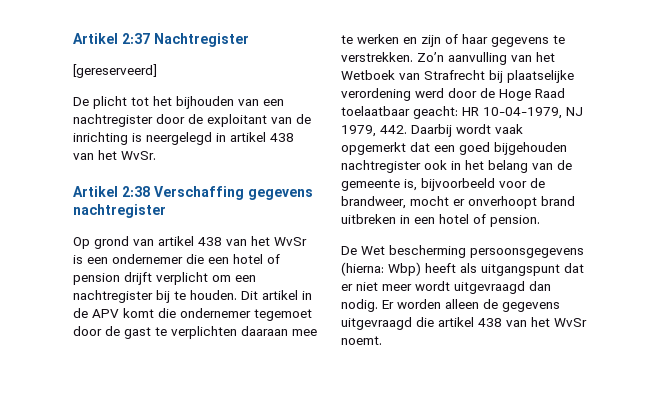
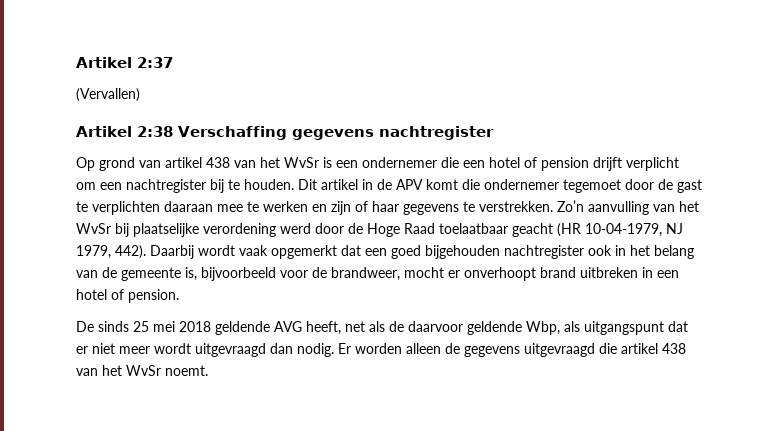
- Artikel 2:37 Nachtregister
- [gereserveerd]
- De plicht tot het bijhouden van een nachtregister door de exploitant van de inrichting is neergelegd in artikel 438 van het WvSr.
+ Artikel 2:37
+ (Vervallen)
- Zo’n aanvulling van het Wetboek van Strafrecht bij plaatselijke verordening werd door de Hoge Raad toelaatbaar geacht: HR 10-04-1979, NJ 1979, 442. Daarbij wordt vaak opgemerkt dat een goed bijgehouden nachtregister ook in het belang van de gemeente is, bijvoorbeeld voor de brandweer, mocht er onverhoopt brand uitbreken in een hotel of pension.
+ Zo’n aanvulling van het WvSr bij plaatselijke verordening werd door de Hoge Raad toelaatbaar geacht (HR 10-04-1979, NJ 1979, 442). Daarbij wordt vaak opgemerkt dat een goed bijgehouden nachtregister ook in het belang van de gemeente is, bijvoorbeeld voor de brandweer, mocht er onverhoopt brand uitbreken in een hotel of pension.
- De Wet bescherming persoonsgegevens (hierna: Wbp) heeft als uitgangspunt dat er niet meer wordt uitgevraagd dan nodig.
+ De sinds 25 mei 2018 geldende AVG heeft, net als de daarvoor geldende Wbp, als uitgangspunt dat er niet meer wordt uitgevraagd dan nodig.

